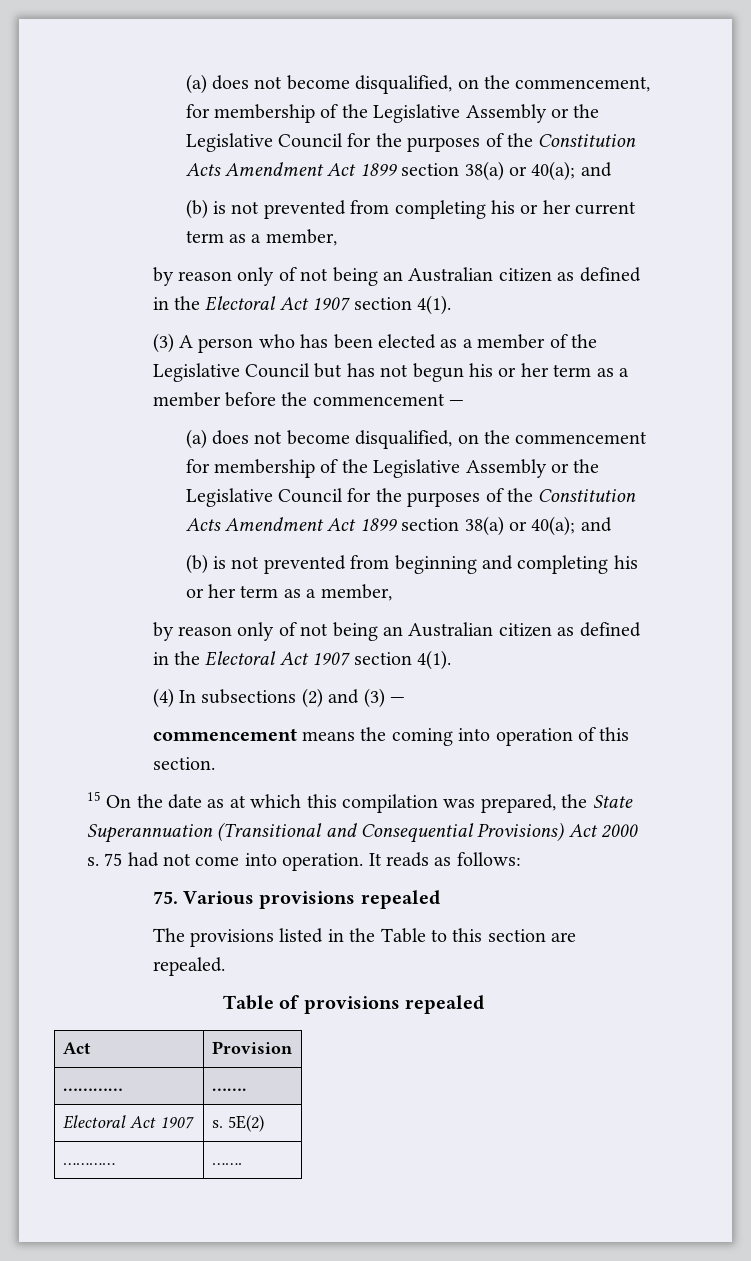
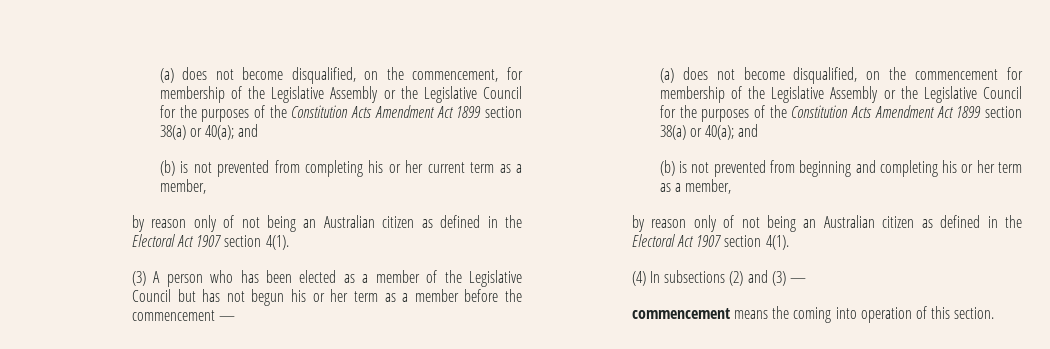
- 15 On the date as at which this compilation was prepared, the State Superannuation (Transitional and Consequential Provisions) Act 2000 s. 75 had not come into operation. It reads as follows:
- 75. Various provisions repealed
- The provisions listed in the Table to this section are repealed.
- Table of provisions repealed
- Act | Provision
- ………… | …….
- Electoral Act 1907 | s. 5E(2)
- ………… | …….

